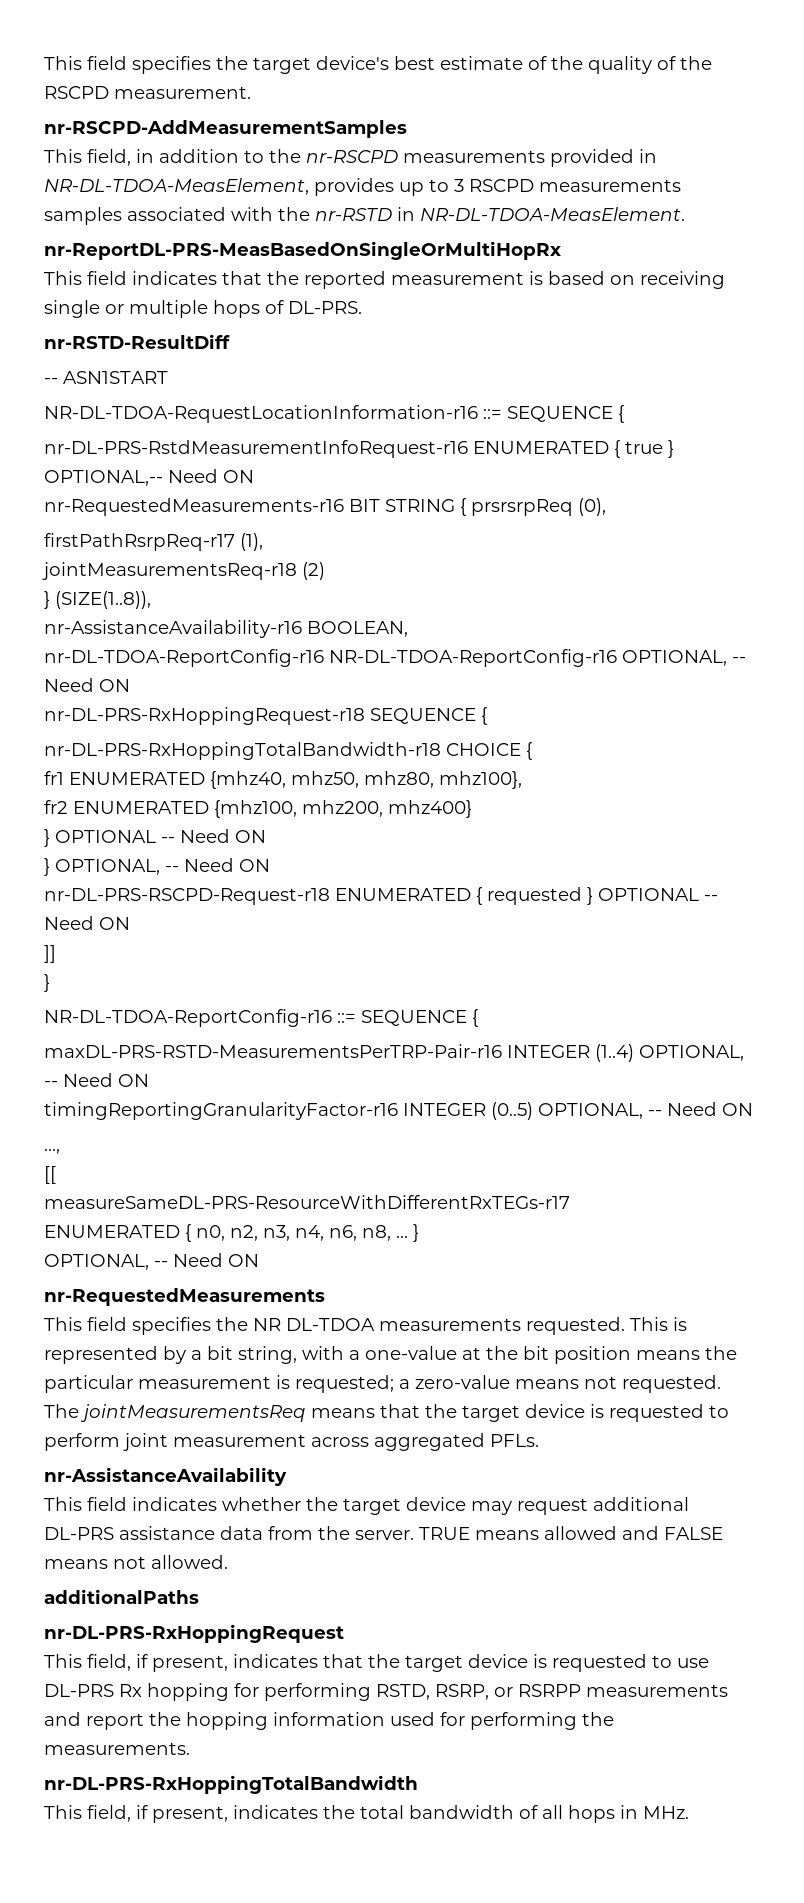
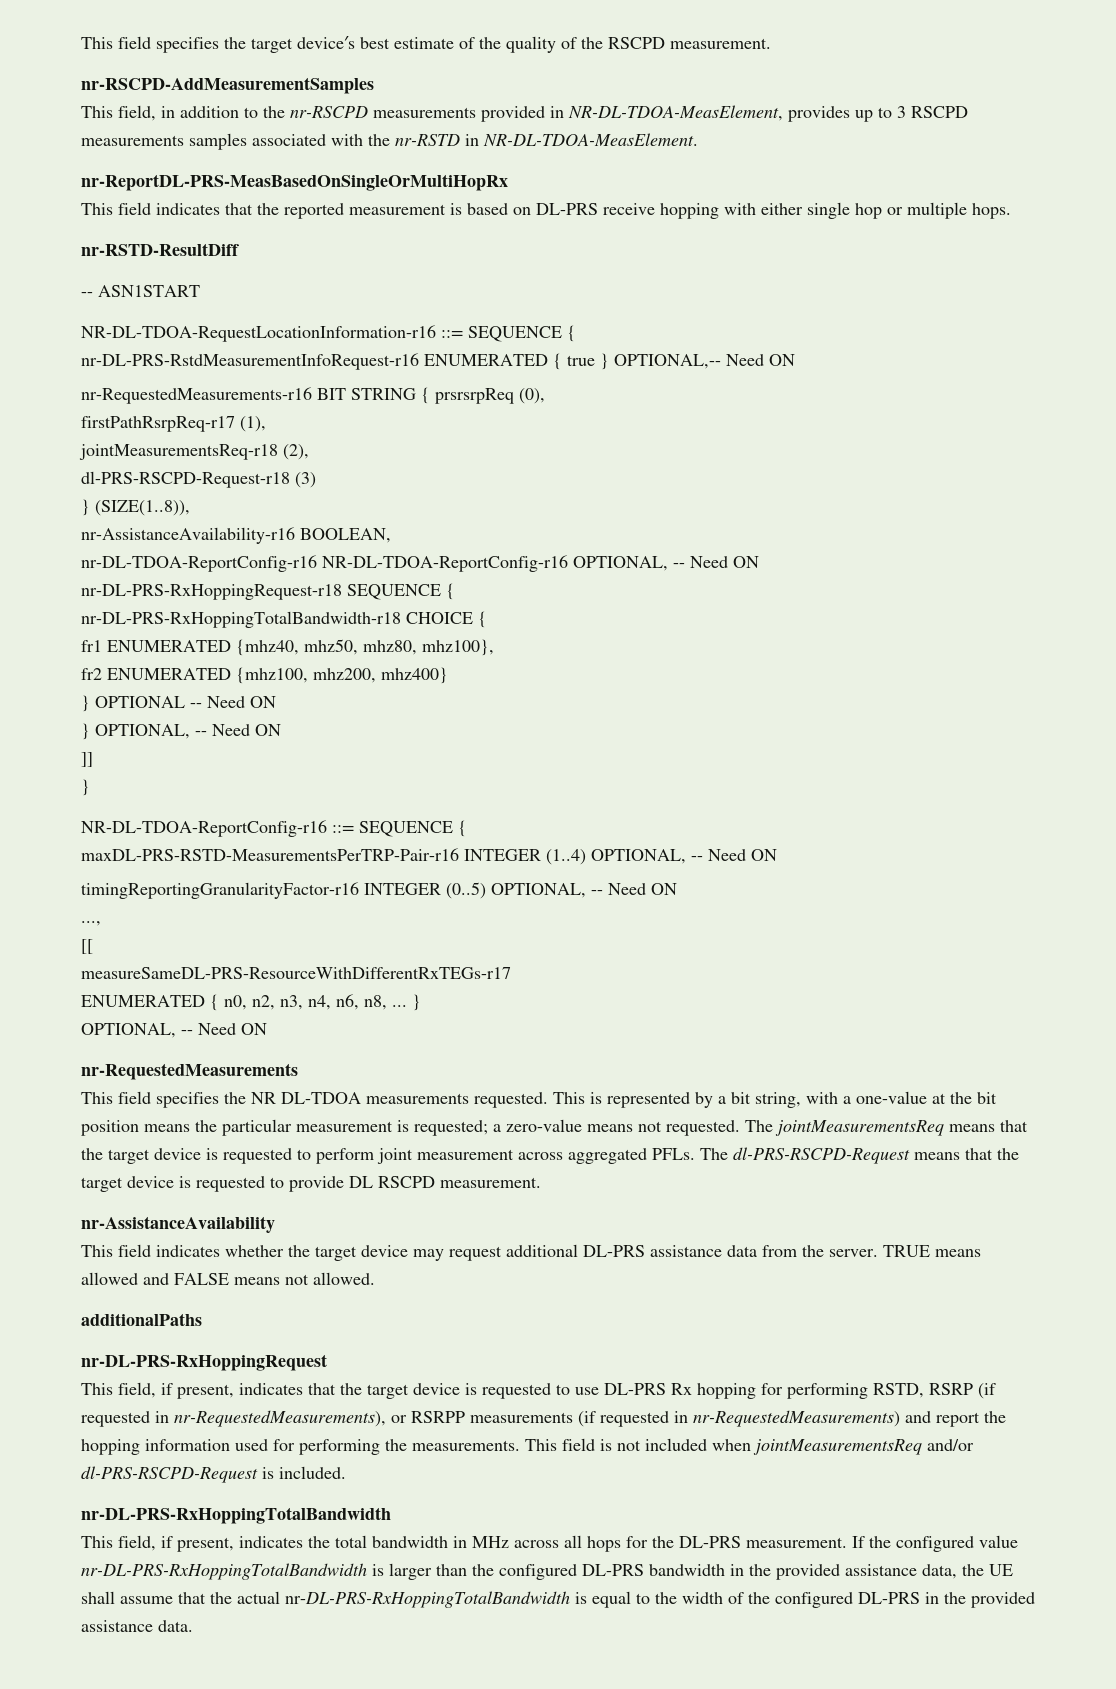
- This field indicates that the reported measurement is based on receiving single or multiple hops of DL-PRS.
+ This field indicates that the reported measurement is based on DL-PRS receive hopping with either single hop or multiple hops.
- jointMeasurementsReq-r18 (2)
+ jointMeasurementsReq-r18 (2),
+ dl-PRS-RSCPD-Request-r18 (3)
- nr-DL-PRS-RSCPD-Request-r18 ENUMERATED { requested } OPTIONAL -- Need ON
+ The dl-PRS-RSCPD-Request means that the target device is requested to provide DL RSCPD measurement.
- This field, if present, indicates that the target device is requested to use DL-PRS Rx hopping for performing RSTD, RSRP, or RSRPP measurements and report the hopping information used for performing the measurements.
+ This field, if present, indicates that the target device is requested to use DL-PRS Rx hopping for performing RSTD, RSRP (if requested in nr-RequestedMeasurements), or RSRPP measurements (if requested in nr-RequestedMeasurements) and report the hopping information used for performing the measurements. This field is not included when jointMeasurementsReq and/or dl-PRS-RSCPD-Request is included.
- This field, if present, indicates the total bandwidth of all hops in MHz.
+ This field, if present, indicates the total bandwidth in MHz across all hops for the DL-PRS measurement. If the configured value nr-DL-PRS-RxHoppingTotalBandwidth is larger than the configured DL-PRS bandwidth in the provided assistance data, the UE shall assume that the actual nr-DL-PRS-RxHoppingTotalBandwidth is equal to the width of the configured DL-PRS in the provided assistance data.

